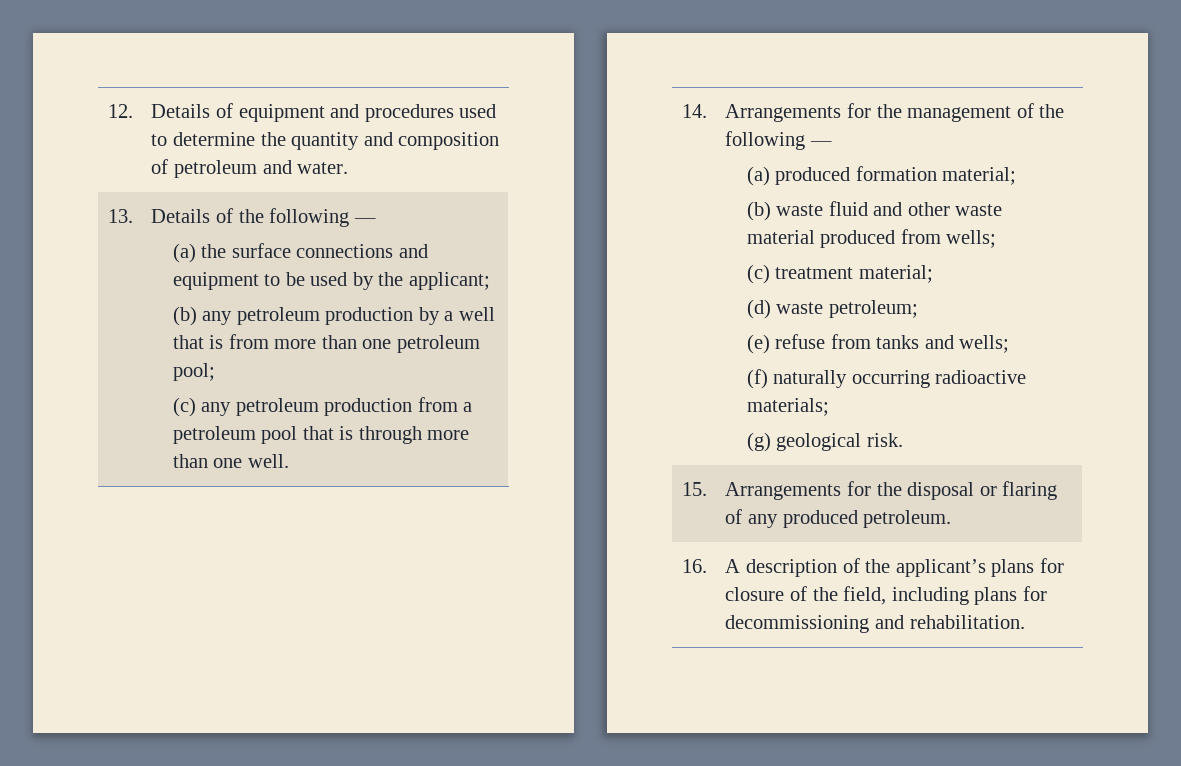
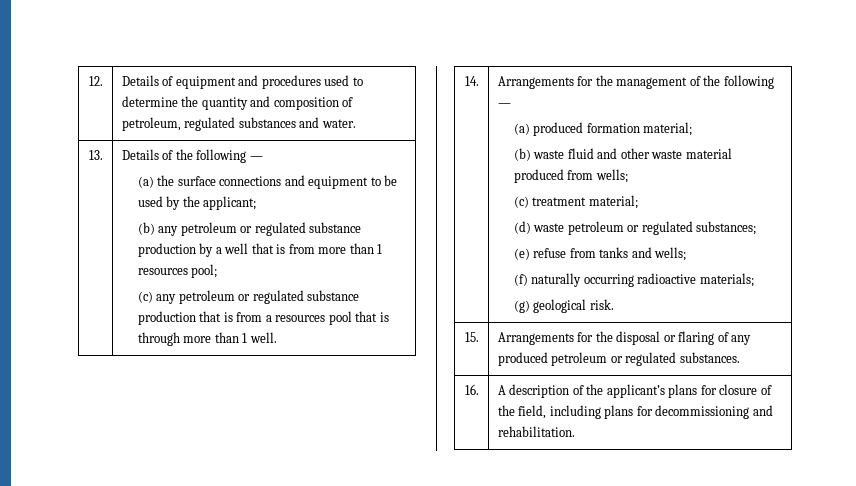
- 12. | Details of equipment and procedures used to determine the quantity and composition of petroleum and water.
+ 12. | Details of equipment and procedures used to determine the quantity and composition of petroleum, regulated substances and water.
- (b) any petroleum production by a well that is from more than one petroleum pool;
+ (b) any petroleum or regulated substance production by a well that is from more than 1 resources pool;
- (c) any petroleum production from a petroleum pool that is through more than one well.
+ (c) any petroleum or regulated substance production that is from a resources pool that is through more than 1 well.
- (d) waste petroleum;
+ (d) waste petroleum or regulated substances;
- 15. | Arrangements for the disposal or flaring of any produced petroleum.
+ 15. | Arrangements for the disposal or flaring of any produced petroleum or regulated substances.

